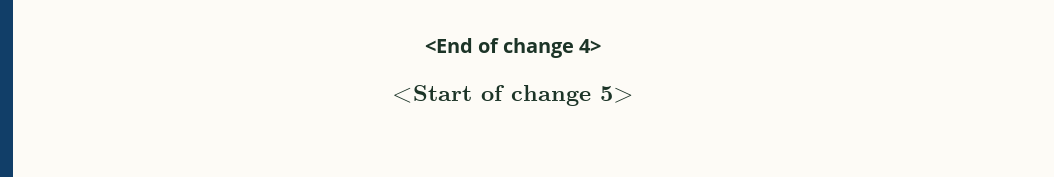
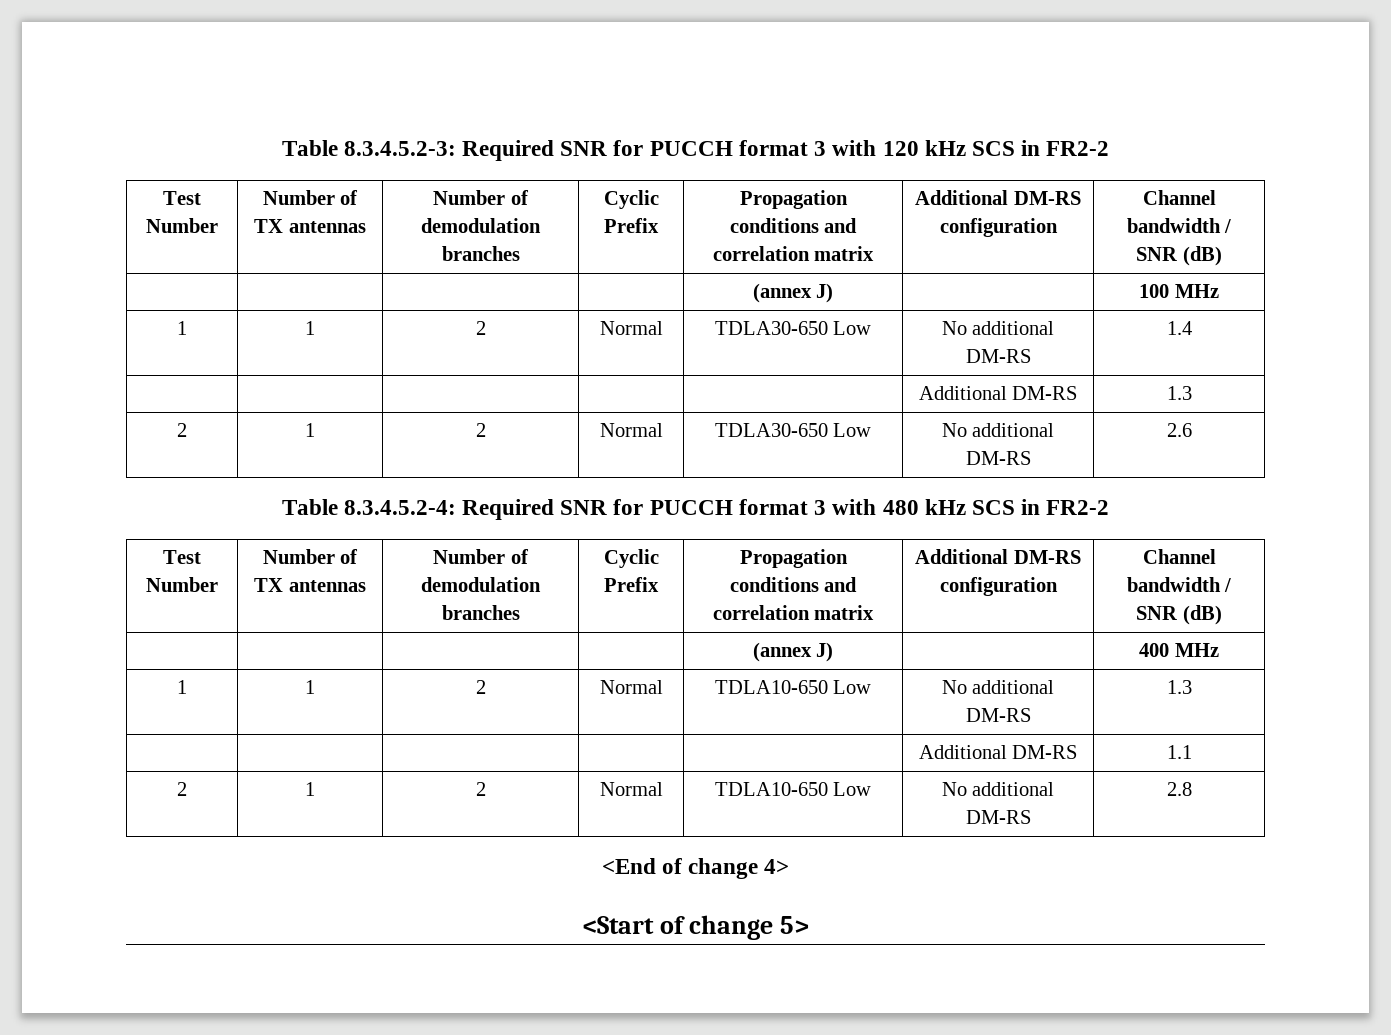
+ Table 8.3.4.5.2-3: Required SNR for PUCCH format 3 with 120 kHz SCS in FR2-2
+ Test Number | Number of TX antennas | Number of demodulation branches | Cyclic Prefix | Propagation conditions and correlation matrix | Additional DM-RS configuration | Channel bandwidth / SNR (dB)
+ | | | | (annex J) | | 100 MHz
+ 1 | 1 | 2 | Normal | TDLA30-650 Low | No additional DM-RS | 1.4
+ | | | | | Additional DM-RS | 1.3
+ 2 | 1 | 2 | Normal | TDLA30-650 Low | No additional DM-RS | 2.6
+ Table 8.3.4.5.2-4: Required SNR for PUCCH format 3 with 480 kHz SCS in FR2-2
+ Test Number | Number of TX antennas | Number of demodulation branches | Cyclic Prefix | Propagation conditions and correlation matrix | Additional DM-RS configuration | Channel bandwidth / SNR (dB)
+ | | | | (annex J) | | 400 MHz
+ 1 | 1 | 2 | Normal | TDLA10-650 Low | No additional DM-RS | 1.3
+ | | | | | Additional DM-RS | 1.1
+ 2 | 1 | 2 | Normal | TDLA10-650 Low | No additional DM-RS | 2.8

